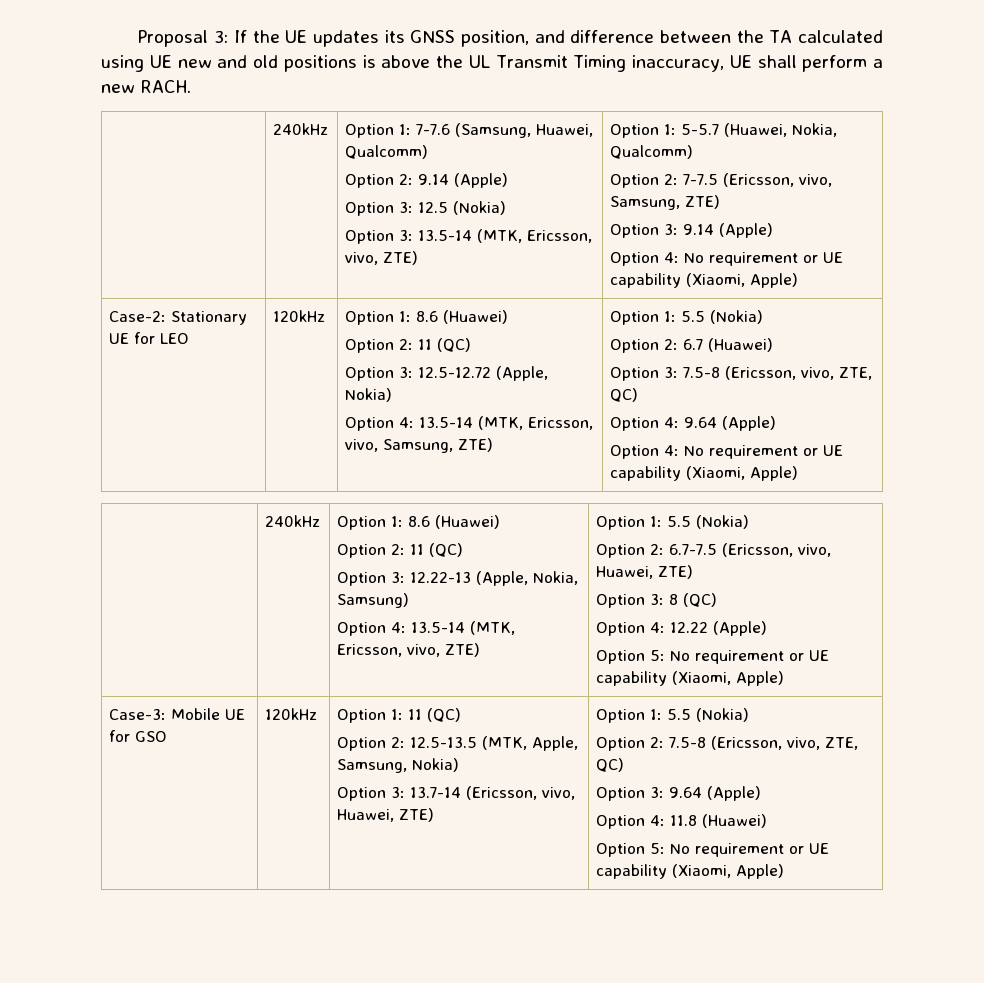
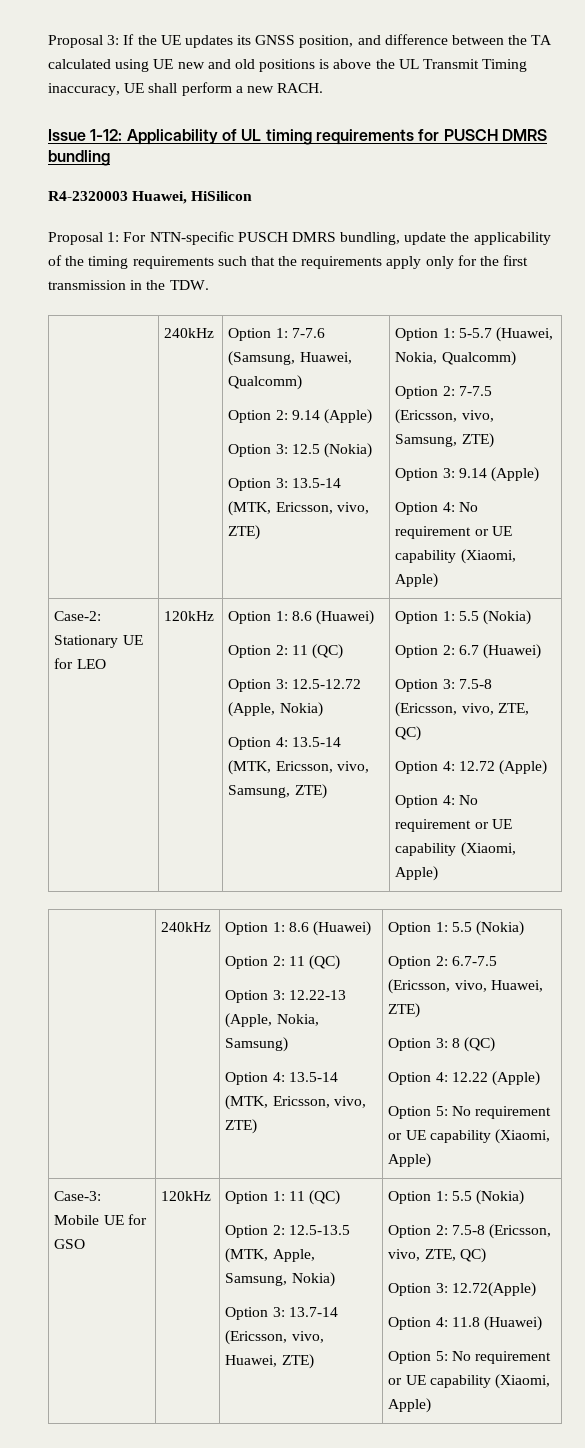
+ Issue 1-12: Applicability of UL timing requirements for PUSCH DMRS bundling
+ R4-2320003 Huawei, HiSilicon
+ Proposal 1: For NTN-specific PUSCH DMRS bundling, update the applicability of the timing requirements such that the requirements apply only for the first transmission in the TDW.
- Option 4: 9.64 (Apple)
+ Option 4: 12.72 (Apple)
- Option 3: 9.64 (Apple)
+ Option 3: 12.72(Apple)

